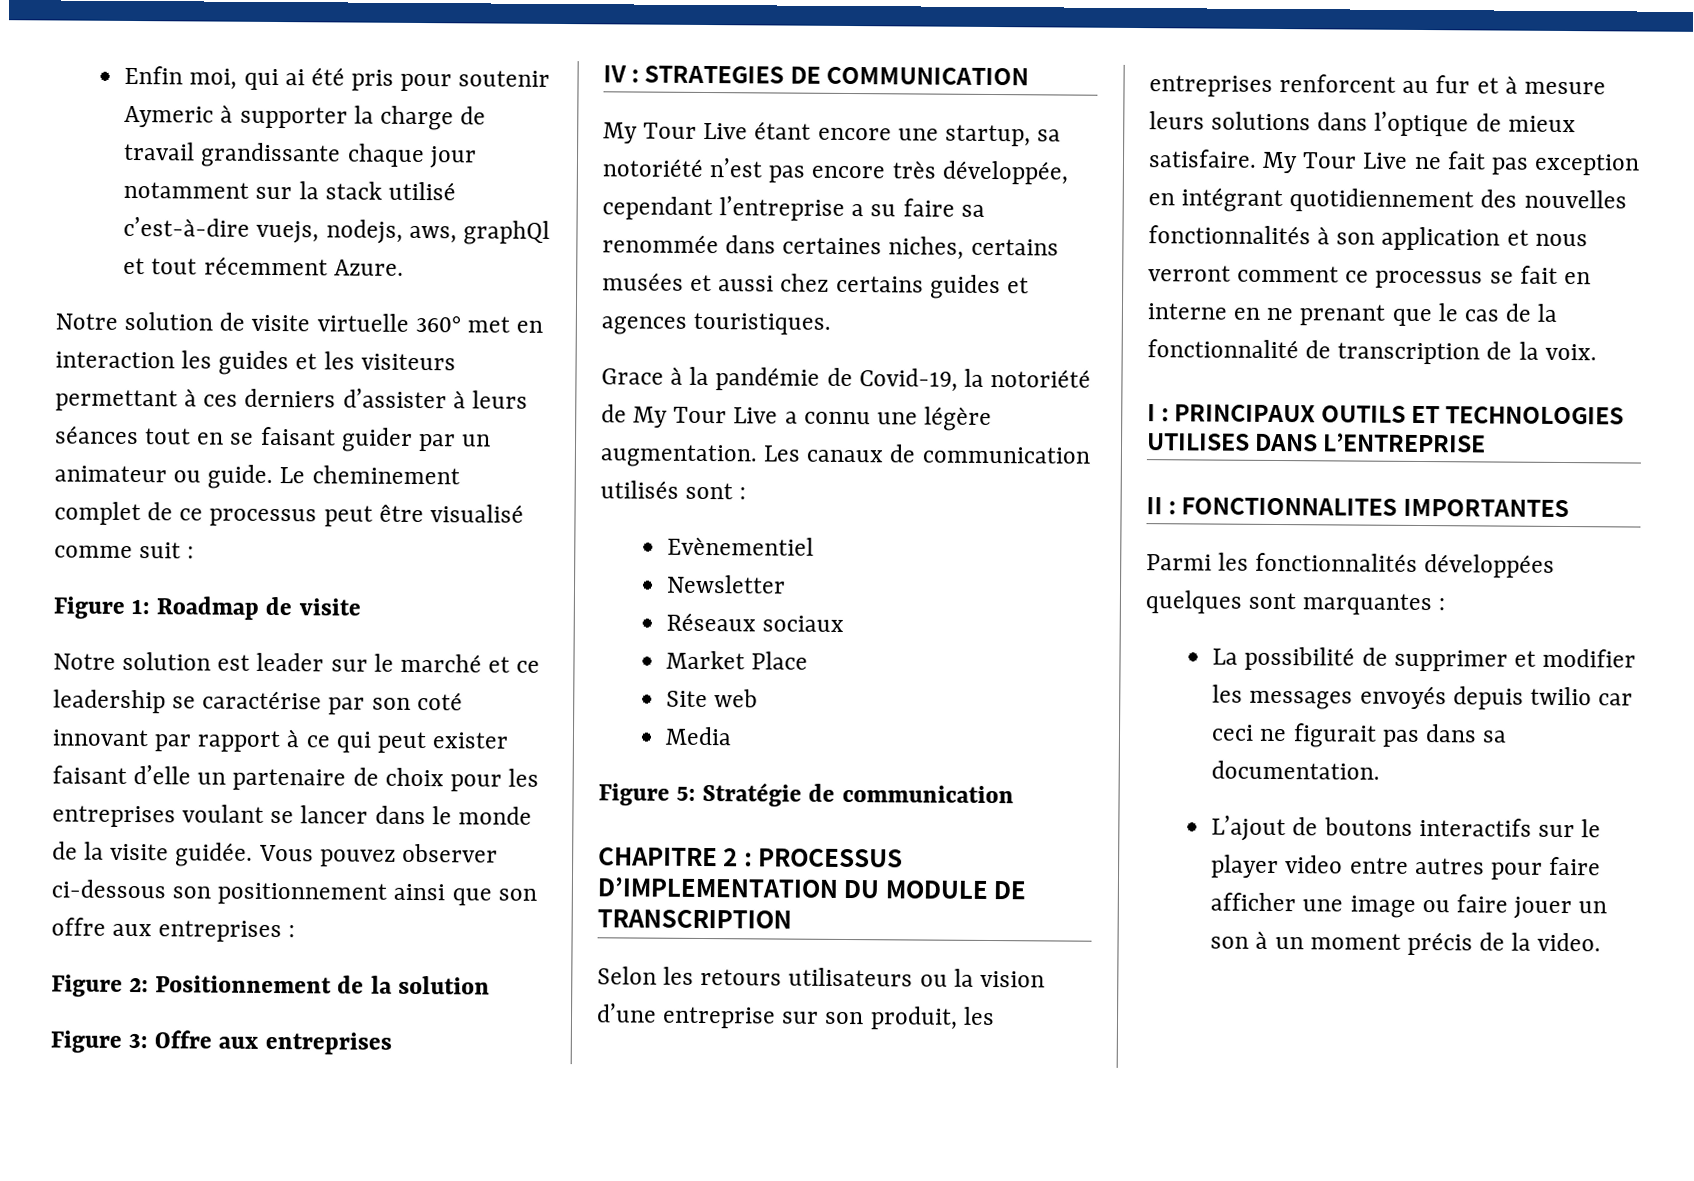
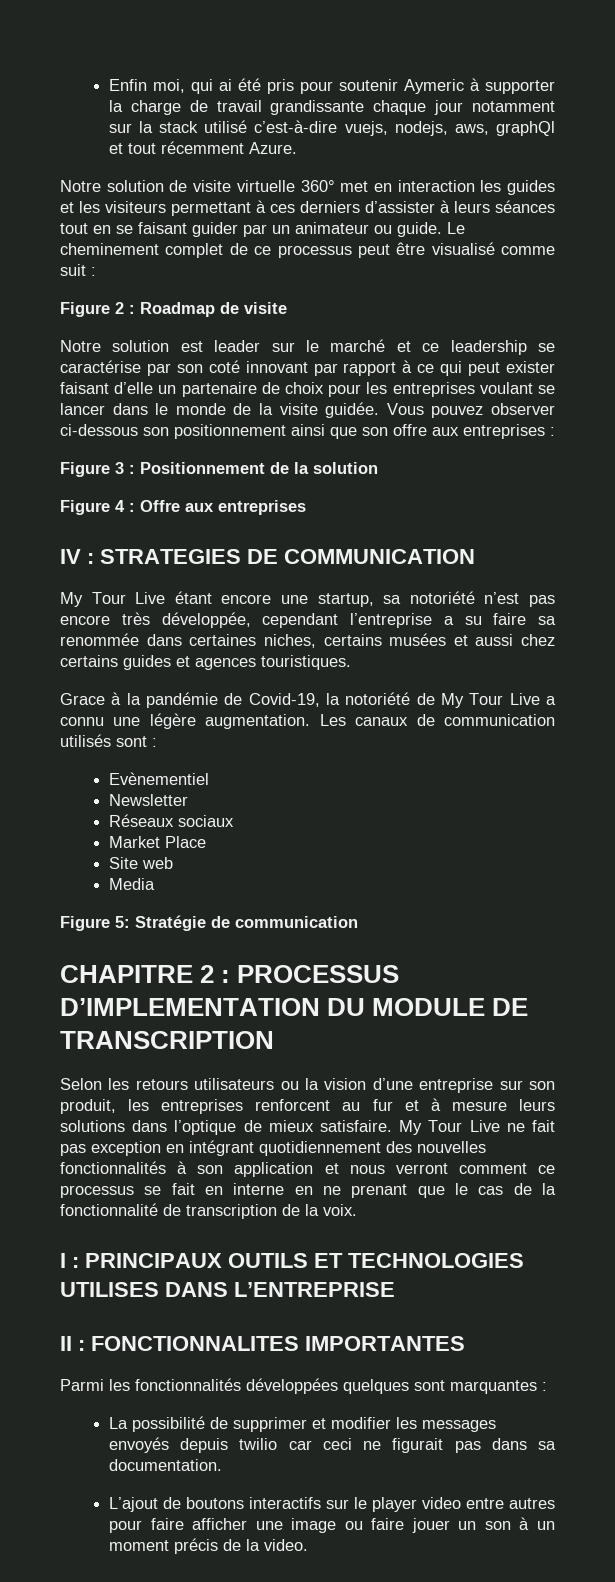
- Figure 1: Roadmap de visite
+ Figure 2 : Roadmap de visite
- Figure 2: Positionnement de la solution
+ Figure 3 : Positionnement de la solution
- Figure 3: Offre aux entreprises
+ Figure 4 : Offre aux entreprises

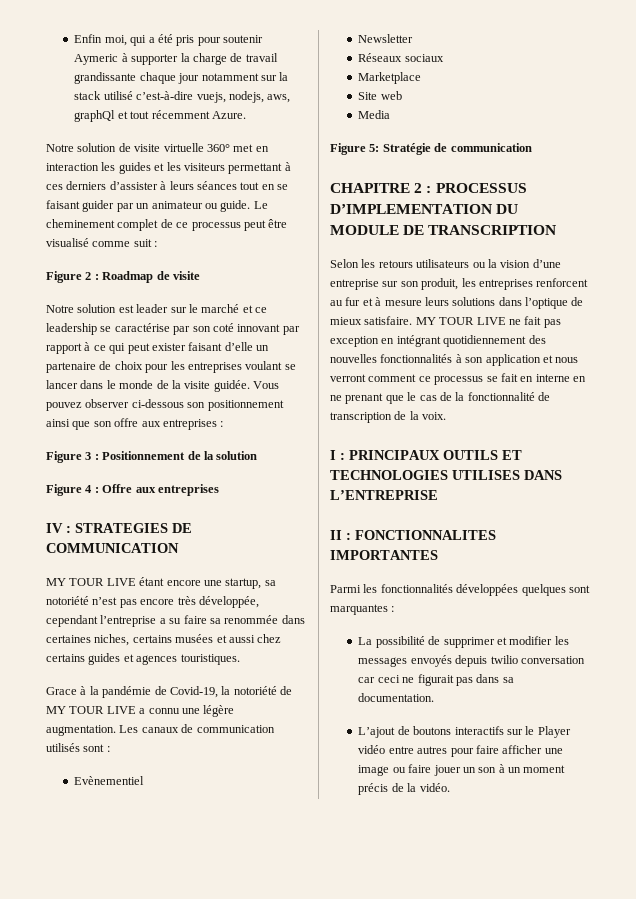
- Enfin moi, qui ai été pris pour soutenir Aymeric à supporter la charge de travail grandissante chaque jour notamment sur la stack utilisé c’est-à-dire vuejs, nodejs, aws, graphQl et tout récemment Azure.
+ Enfin moi, qui a été pris pour soutenir Aymeric à supporter la charge de travail grandissante chaque jour notamment sur la stack utilisé c’est-à-dire vuejs, nodejs, aws, graphQl et tout récemment Azure.
- My Tour Live étant encore une startup, sa notoriété n’est pas encore très développée, cependant l’entreprise a su faire sa renommée dans certaines niches, certains musées et aussi chez certains guides et agences touristiques.
+ MY TOUR LIVE étant encore une startup, sa notoriété n’est pas encore très développée, cependant l’entreprise a su faire sa renommée dans certaines niches, certains musées et aussi chez certains guides et agences touristiques.
- Grace à la pandémie de Covid-19, la notoriété de My Tour Live a connu une légère augmentation.
+ Grace à la pandémie de Covid-19, la notoriété de MY TOUR LIVE a connu une légère augmentation.
- Market Place
+ Marketplace
- My Tour Live ne fait pas exception en intégrant quotidiennement des nouvelles fonctionnalités à son application et nous verront comment ce processus se fait en interne en ne prenant que le cas de la fonctionnalité de transcription de la voix.
+ MY TOUR LIVE ne fait pas exception en intégrant quotidiennement des nouvelles fonctionnalités à son application et nous verront comment ce processus se fait en interne en ne prenant que le cas de la fonctionnalité de transcription de la voix.
- La possibilité de supprimer et modifier les messages envoyés depuis twilio car ceci ne figurait pas dans sa documentation.
+ La possibilité de supprimer et modifier les messages envoyés depuis twilio conversation car ceci ne figurait pas dans sa documentation.
- L’ajout de boutons interactifs sur le player video entre autres pour faire afficher une image ou faire jouer un son à un moment précis de la video.
+ L’ajout de boutons interactifs sur le Player vidéo entre autres pour faire afficher une image ou faire jouer un son à un moment précis de la vidéo.

